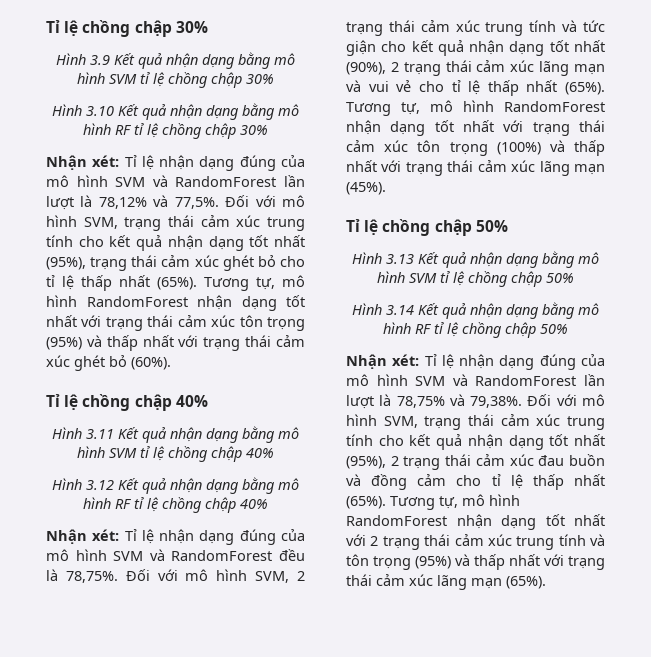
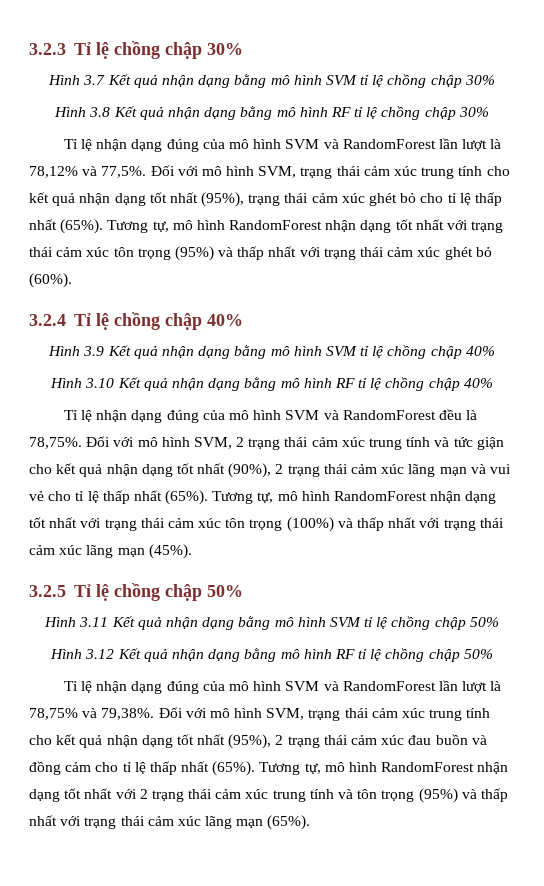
- Tỉ lệ chồng chập 30%
+ 3.2.3 Tỉ lệ chồng chập 30%
- Hình 3.9 Kết quả nhận dạng bằng mô hình SVM tỉ lệ chồng chập 30%
+ Hình 3.7 Kết quả nhận dạng bằng mô hình SVM tỉ lệ chồng chập 30%
- Hình 3.10 Kết quả nhận dạng bằng mô hình RF tỉ lệ chồng chập 30%
+ Hình 3.8 Kết quả nhận dạng bằng mô hình RF tỉ lệ chồng chập 30%
- Nhận xét: Tỉ lệ nhận dạng đúng của mô hình SVM và RandomForest lần lượt là 78,12% và 77,5%.
+ Tỉ lệ nhận dạng đúng của mô hình SVM và RandomForest lần lượt là 78,12% và 77,5%.
- Tỉ lệ chồng chập 40%
+ 3.2.4 Tỉ lệ chồng chập 40%
- Hình 3.11 Kết quả nhận dạng bằng mô hình SVM tỉ lệ chồng chập 40%
+ Hình 3.9 Kết quả nhận dạng bằng mô hình SVM tỉ lệ chồng chập 40%
- Hình 3.12 Kết quả nhận dạng bằng mô hình RF tỉ lệ chồng chập 40%
+ Hình 3.10 Kết quả nhận dạng bằng mô hình RF tỉ lệ chồng chập 40%
- Nhận xét: Tỉ lệ nhận dạng đúng của mô hình SVM và RandomForest đều là 78,75%.
+ Tỉ lệ nhận dạng đúng của mô hình SVM và RandomForest đều là 78,75%.
- Tỉ lệ chồng chập 50%
+ 3.2.5 Tỉ lệ chồng chập 50%
- Hình 3.13 Kết quả nhận dạng bằng mô hình SVM tỉ lệ chồng chập 50%
+ Hình 3.11 Kết quả nhận dạng bằng mô hình SVM tỉ lệ chồng chập 50%
- Hình 3.14 Kết quả nhận dạng bằng mô hình RF tỉ lệ chồng chập 50%
+ Hình 3.12 Kết quả nhận dạng bằng mô hình RF tỉ lệ chồng chập 50%
- Nhận xét: Tỉ lệ nhận dạng đúng của mô hình SVM và RandomForest lần lượt là 78,75% và 79,38%.
+ Tỉ lệ nhận dạng đúng của mô hình SVM và RandomForest lần lượt là 78,75% và 79,38%.

